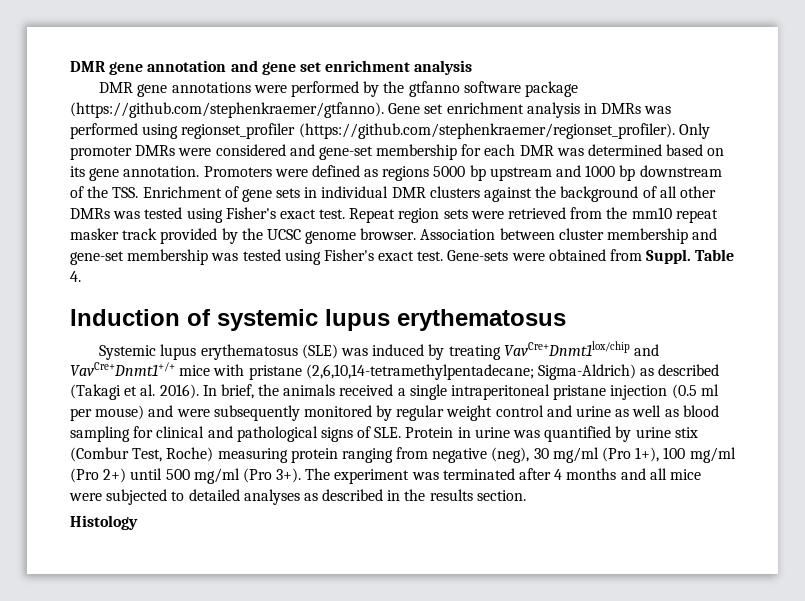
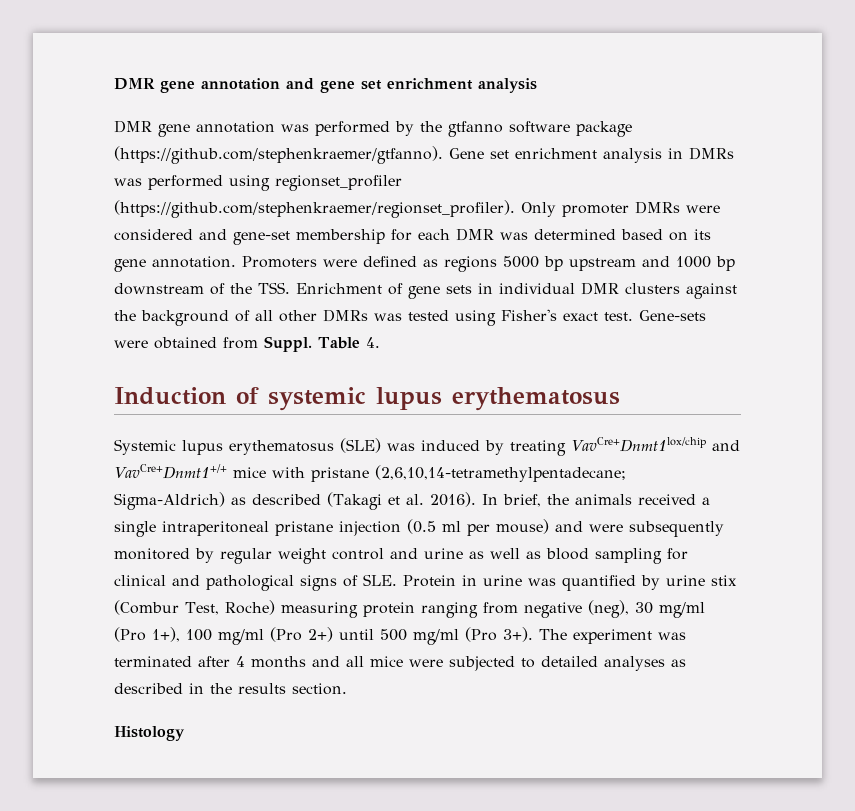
- DMR gene annotations were performed by the gtfanno software package (https://github.com/stephenkraemer/gtfanno). Gene set enrichment analysis in DMRs was performed using regionset_profiler (https://github.com/stephenkraemer/regionset_profiler). Only promoter DMRs were considered and gene-set membership for each DMR was determined based on its gene annotation.
+ DMR gene annotation was performed by the gtfanno software package (https://github.com/stephenkraemer/gtfanno). Gene set enrichment analysis in DMRs was performed using regionset_profiler (https://github.com/stephenkraemer/regionset_profiler). Only promoter DMRs were considered and gene-set membership for each DMR was determined based on its gene annotation.
- Repeat region sets were retrieved from the mm10 repeat masker track provided by the UCSC genome browser. Association between cluster membership and gene-set membership was tested using Fisher's exact test.

